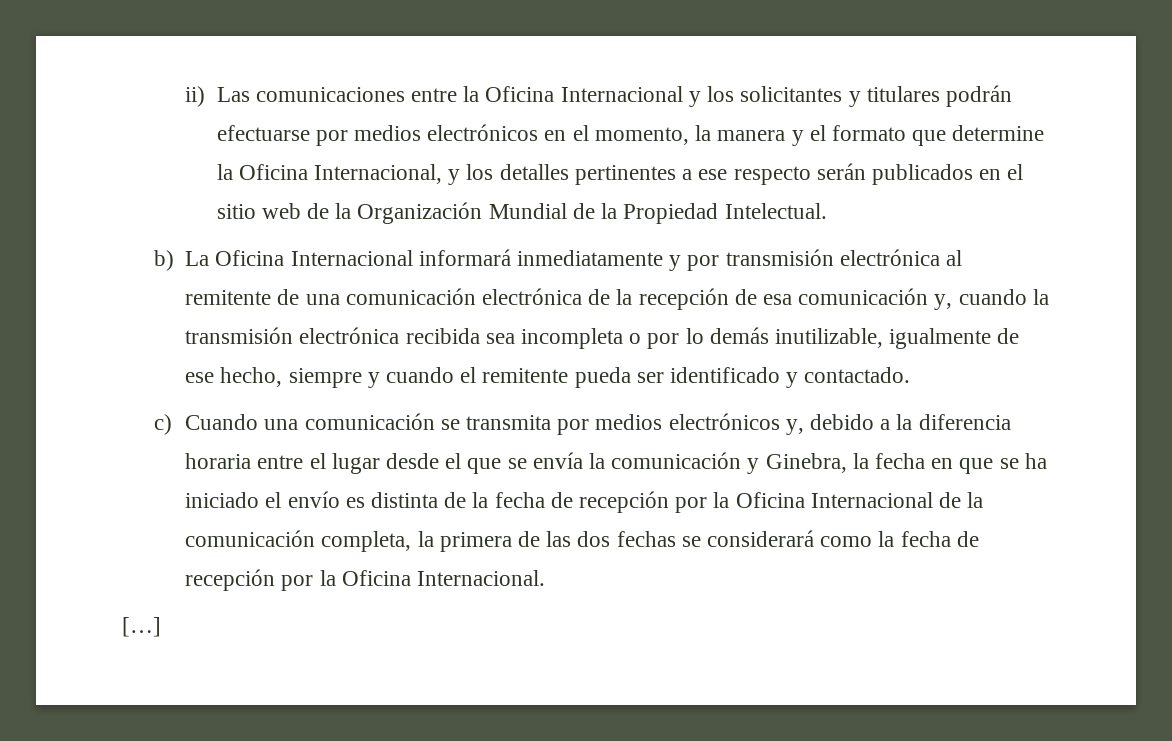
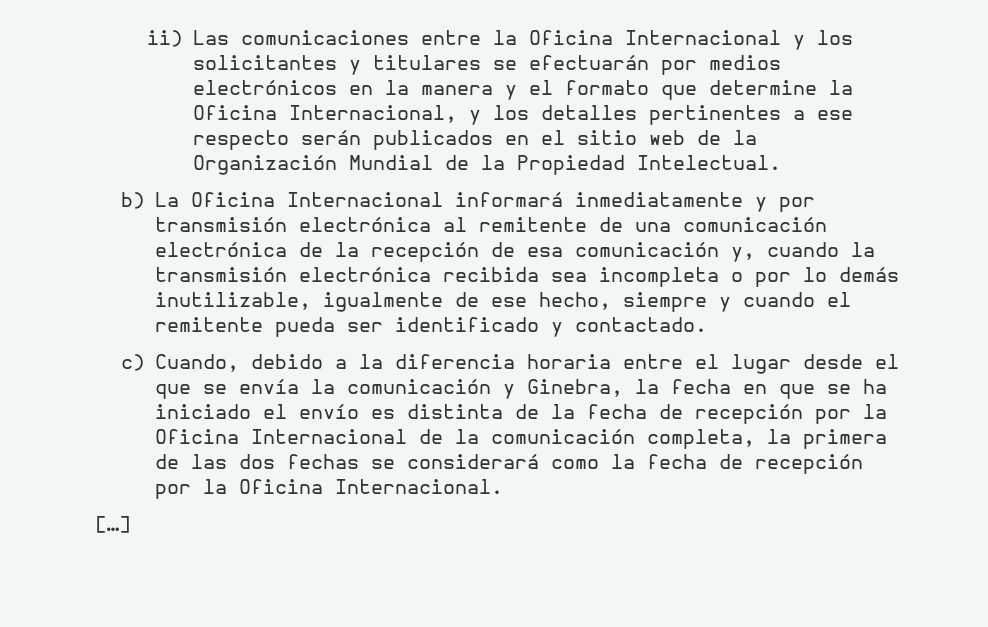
- ii) Las comunicaciones entre la Oficina Internacional y los solicitantes y titulares podrán efectuarse por medios electrónicos en el momento, la manera y el formato que determine la Oficina Internacional, y los detalles pertinentes a ese respecto serán publicados en el sitio web de la Organización Mundial de la Propiedad Intelectual.
+ ii) Las comunicaciones entre la Oficina Internacional y los solicitantes y titulares se efectuarán por medios electrónicos en la manera y el formato que determine la Oficina Internacional, y los detalles pertinentes a ese respecto serán publicados en el sitio web de la Organización Mundial de la Propiedad Intelectual.
- c) Cuando una comunicación se transmita por medios electrónicos y, debido a la diferencia horaria entre el lugar desde el que se envía la comunicación y Ginebra, la fecha en que se ha iniciado el envío es distinta de la fecha de recepción por la Oficina Internacional de la comunicación completa, la primera de las dos fechas se considerará como la fecha de recepción por la Oficina Internacional.
+ c) Cuando, debido a la diferencia horaria entre el lugar desde el que se envía la comunicación y Ginebra, la fecha en que se ha iniciado el envío es distinta de la fecha de recepción por la Oficina Internacional de la comunicación completa, la primera de las dos fechas se considerará como la fecha de recepción por la Oficina Internacional.

